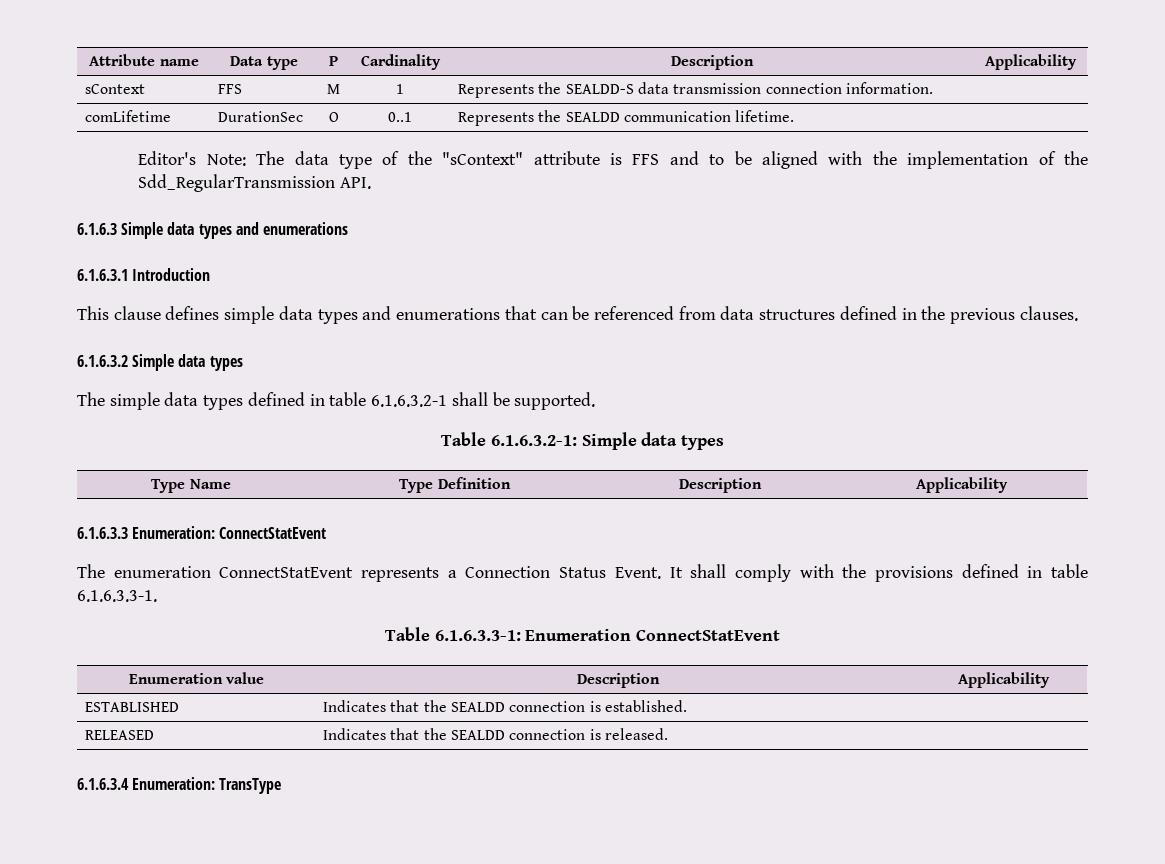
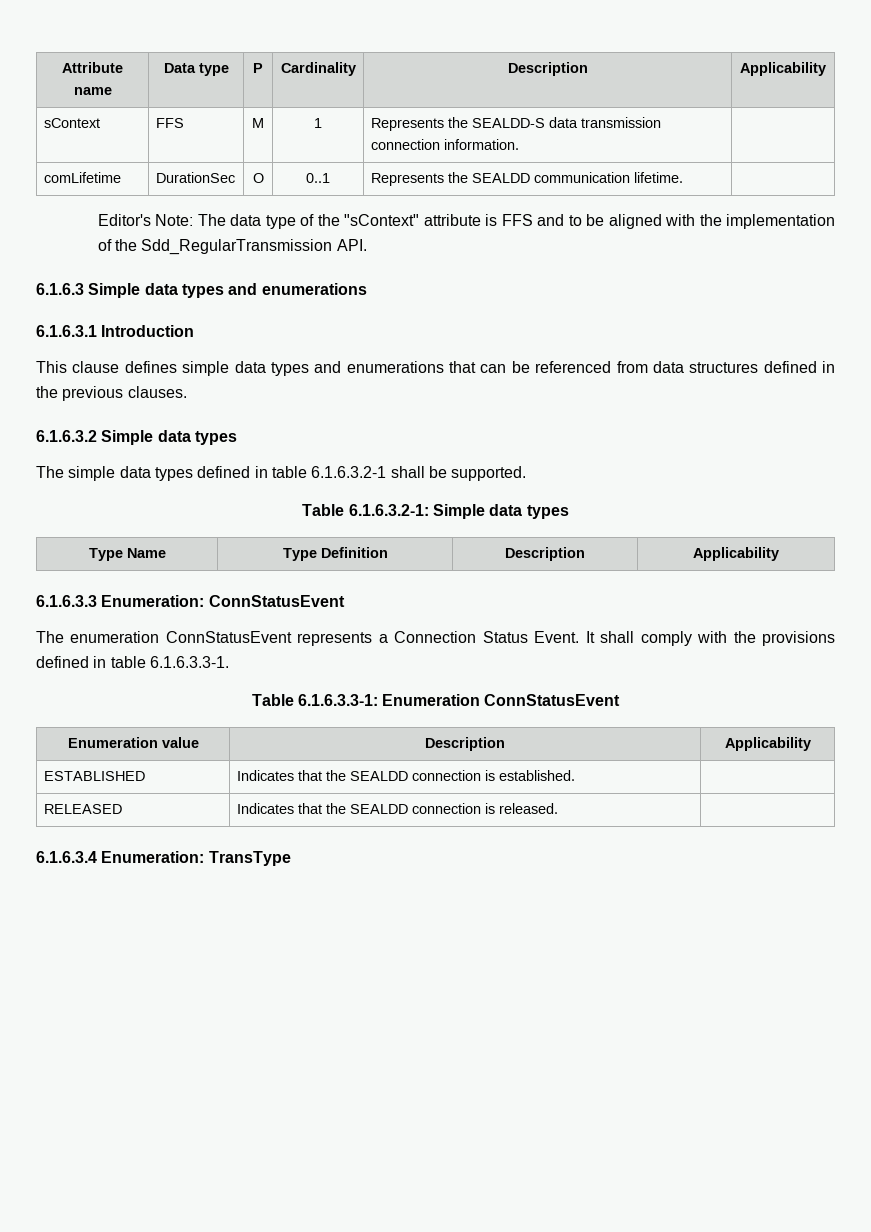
- 6.1.6.3.3 Enumeration: ConnectStatEvent
+ 6.1.6.3.3 Enumeration: ConnStatusEvent
- The enumeration ConnectStatEvent represents a Connection Status Event.
+ The enumeration ConnStatusEvent represents a Connection Status Event.
- Table 6.1.6.3.3-1: Enumeration ConnectStatEvent
+ Table 6.1.6.3.3-1: Enumeration ConnStatusEvent

